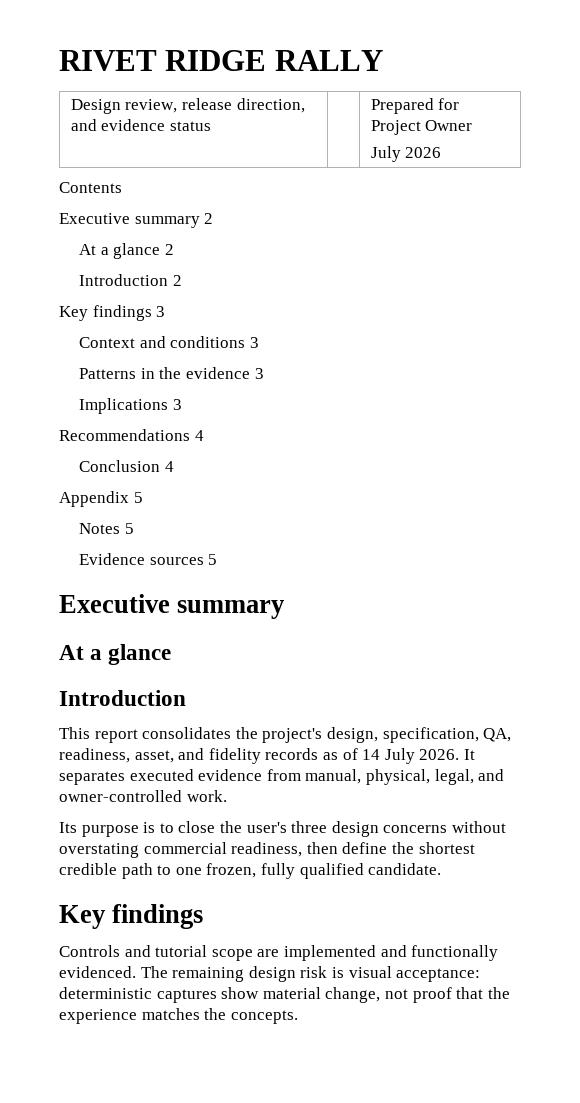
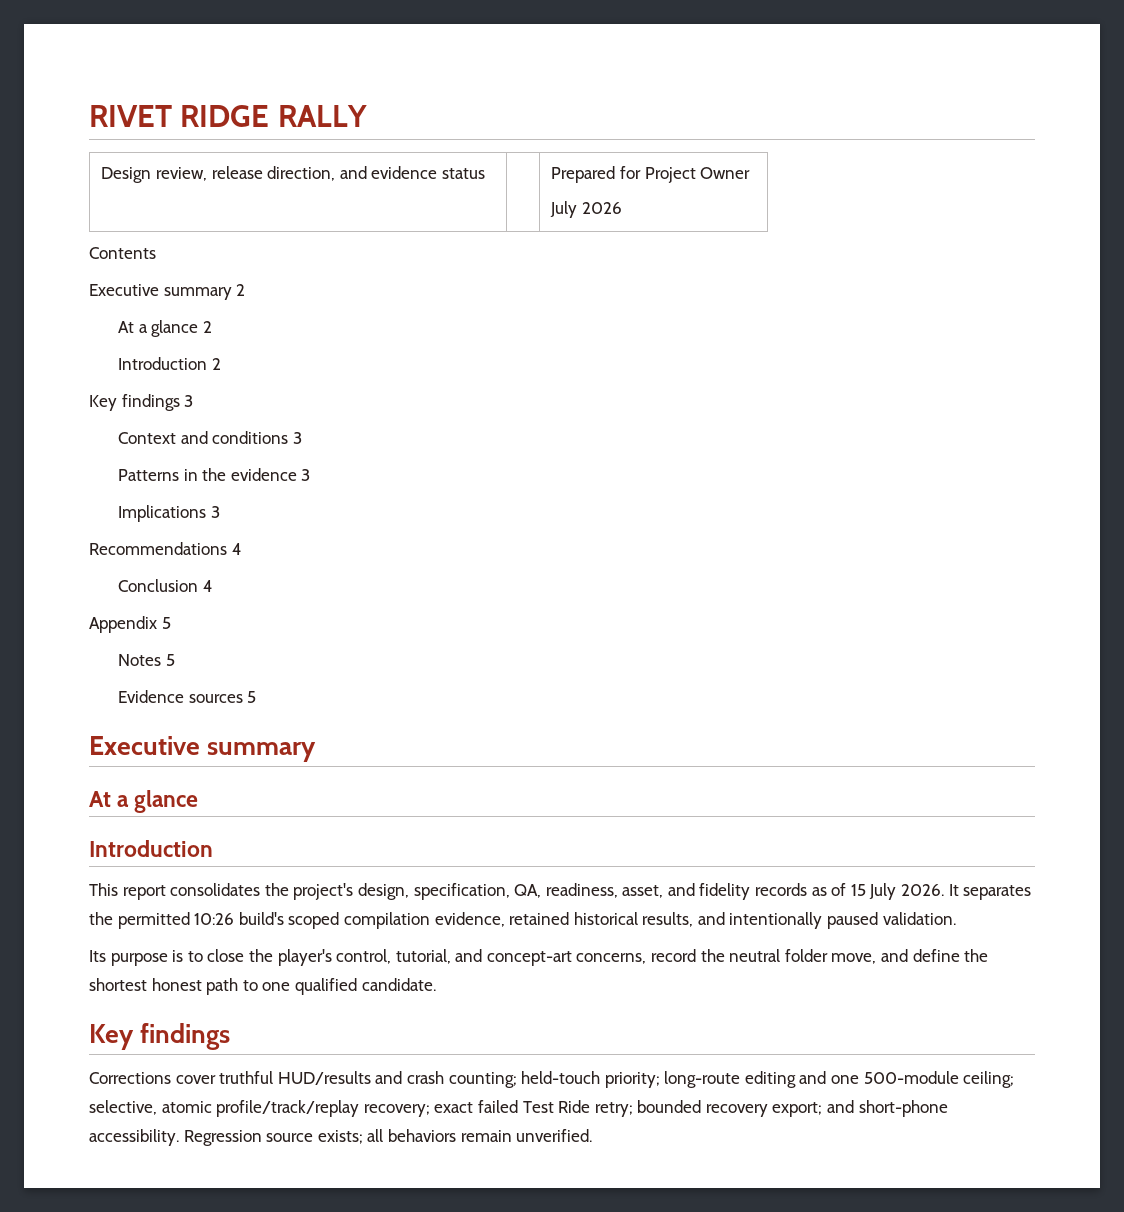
- This report consolidates the project's design, specification, QA, readiness, asset, and fidelity records as of 14 July 2026.
+ This report consolidates the project's design, specification, QA, readiness, asset, and fidelity records as of 15 July 2026.
- It separates executed evidence from manual, physical, legal, and owner-controlled work.
+ It separates the permitted 10:26 build's scoped compilation evidence, retained historical results, and intentionally paused validation.
- Its purpose is to close the user's three design concerns without overstating commercial readiness, then define the shortest credible path to one frozen, fully qualified candidate.
+ Its purpose is to close the player's control, tutorial, and concept-art concerns, record the neutral folder move, and define the shortest honest path to one qualified candidate.
- Controls and tutorial scope are implemented and functionally evidenced. The remaining design risk is visual acceptance: deterministic captures show material change, not proof that the experience matches the concepts.
+ Corrections cover truthful HUD/results and crash counting; held-touch priority; long-route editing and one 500-module ceiling; selective, atomic profile/track/replay recovery; exact failed Test Ride retry; bounded recovery export; and short-phone accessibility. Regression source exists; all behaviors remain unverified.

